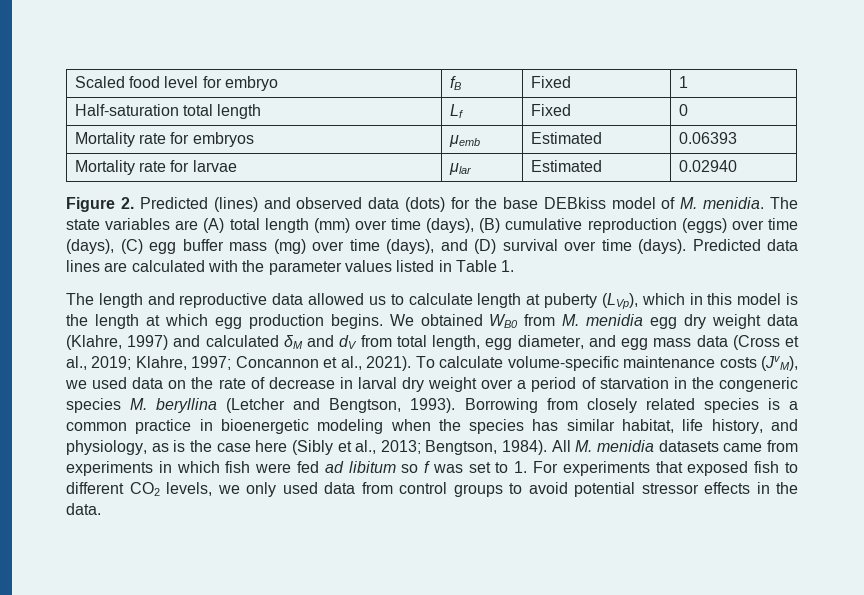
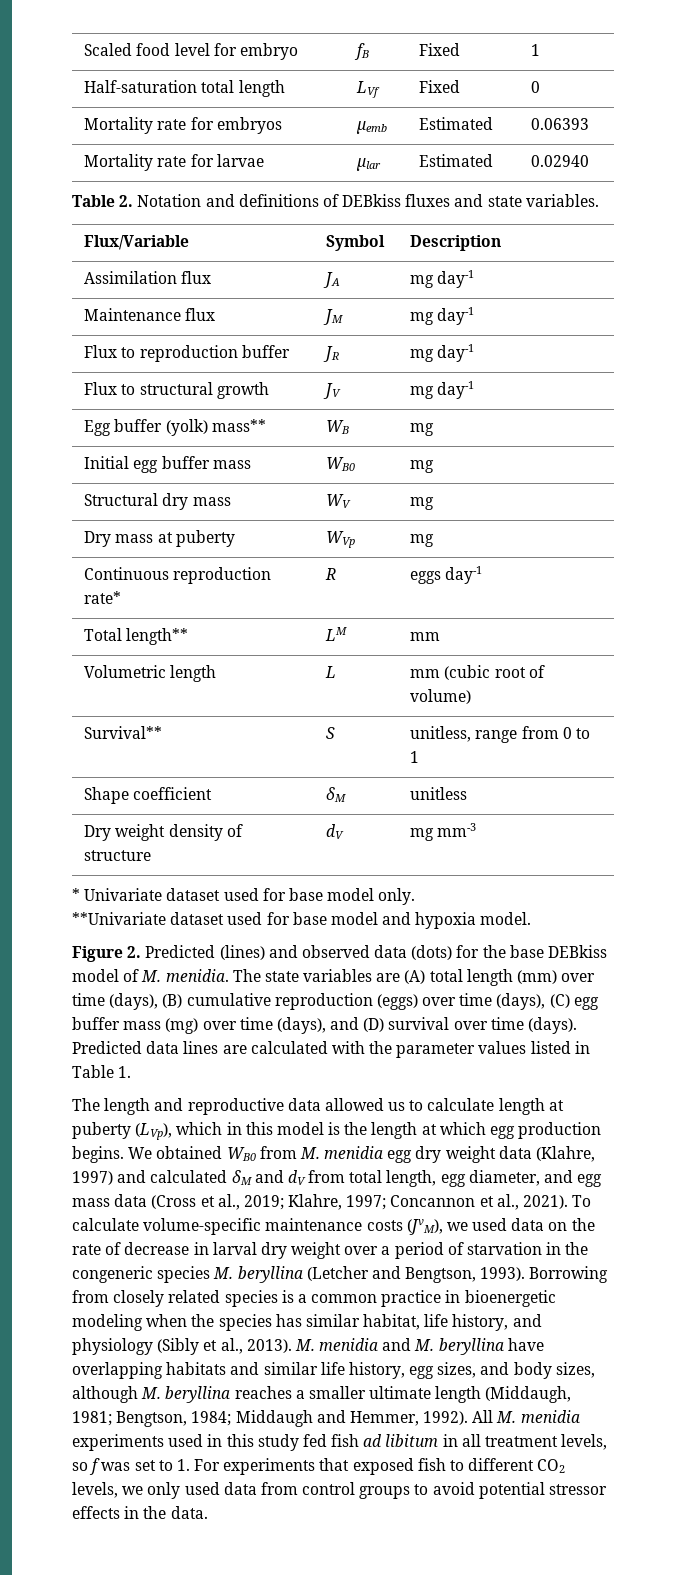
- Half-saturation total length | Lf | Fixed | 0
+ Half-saturation total length | LVf | Fixed | 0
+ Table 2. Notation and definitions of DEBkiss fluxes and state variables.
+ Flux/Variable | Symbol | Description
+ Assimilation flux | JA | mg day-1
+ Maintenance flux | JM | mg day-1
+ Flux to reproduction buffer | JR | mg day-1
+ Flux to structural growth | JV | mg day-1
+ Egg buffer (yolk) mass** | WB | mg
+ Initial egg buffer mass | WB0 | mg
+ Structural dry mass | WV | mg
+ Dry mass at puberty | WVp | mg
+ Continuous reproduction rate* | R | eggs day-1
+ Total length** | LM | mm
+ Volumetric length | L | mm (cubic root of volume)
+ Survival** | S | unitless, range from 0 to 1
+ Shape coefficient | δM | unitless
+ Dry weight density of structure | dV | mg mm-3
+ * Univariate dataset used for base model only.
+ **Univariate dataset used for base model and hypoxia model.
- Borrowing from closely related species is a common practice in bioenergetic modeling when the species has similar habitat, life history, and physiology, as is the case here (Sibly et al., 2013; Bengtson, 1984). All M. menidia datasets came from experiments in which fish were fed ad libitum so f was set to 1. For experiments that exposed fish to different CO2 levels, we only used data from control groups to avoid potential stressor effects in the data.
+ Borrowing from closely related species is a common practice in bioenergetic modeling when the species has similar habitat, life history, and physiology (Sibly et al., 2013). M. menidia and M. beryllina have overlapping habitats and similar life history, egg sizes, and body sizes, although M. beryllina reaches a smaller ultimate length (Middaugh, 1981; Bengtson, 1984; Middaugh and Hemmer, 1992). All M. menidia experiments used in this study fed fish ad libitum in all treatment levels, so f was set to 1. For experiments that exposed fish to different CO2 levels, we only used data from control groups to avoid potential stressor effects in the data.

